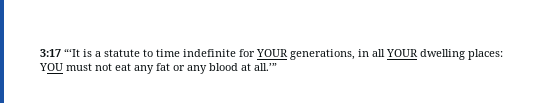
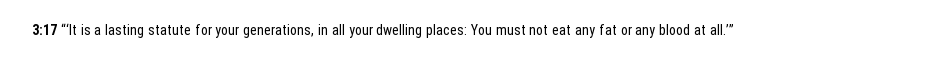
- 3:17 “‘It is a statute to time indefinite for YOUR generations, in all YOUR dwelling places: YOU must not eat any fat or any blood at all.’”
+ 3:17 “‘It is a lasting statute for your generations, in all your dwelling places: You must not eat any fat or any blood at all.’”

